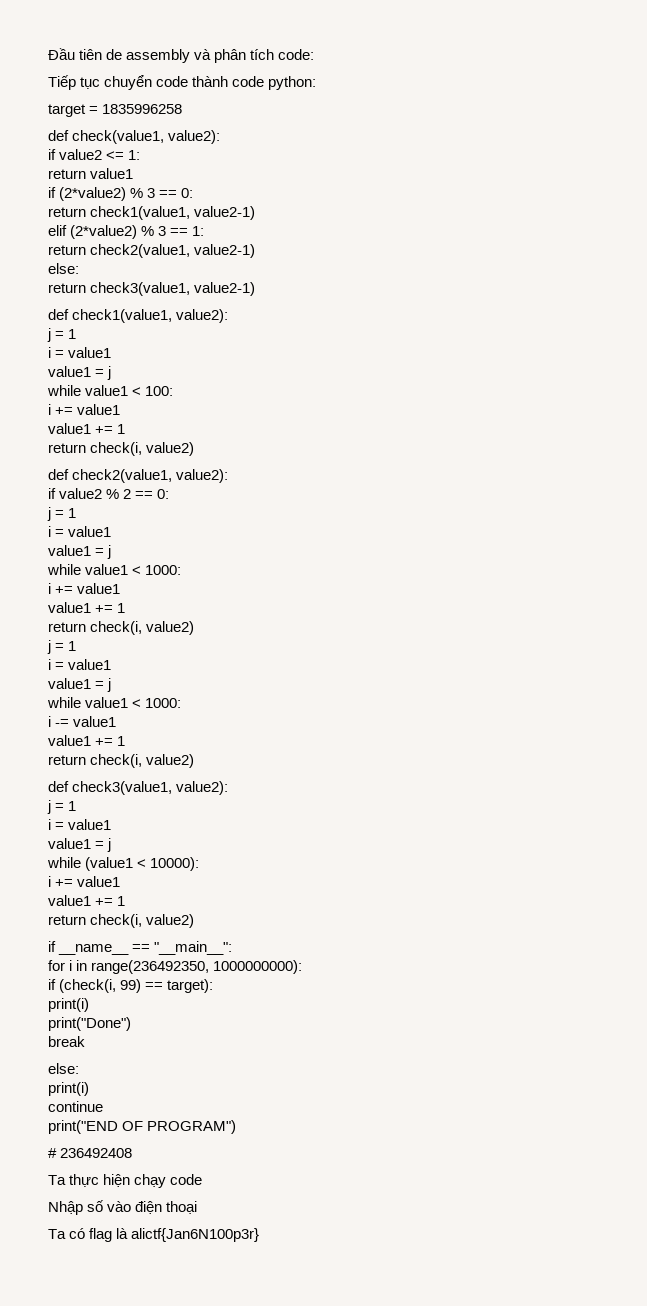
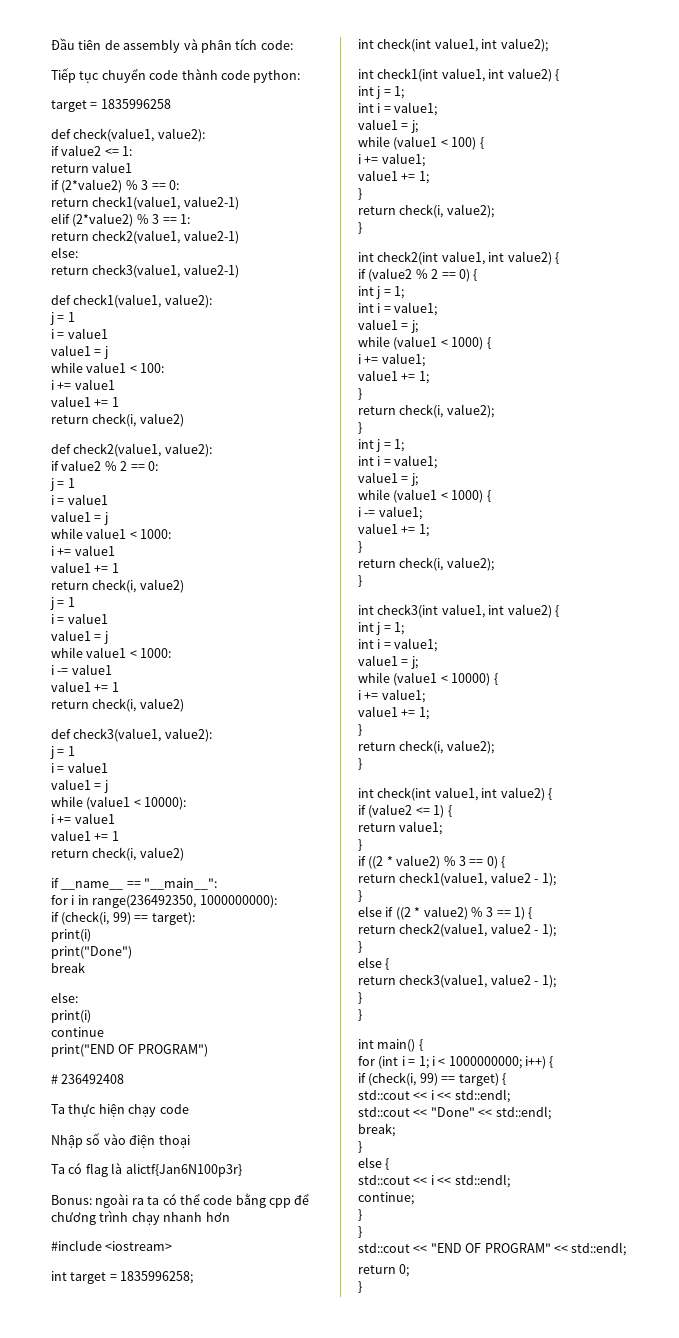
+ Bonus: ngoài ra ta có thể code bằng cpp để chương trình chạy nhanh hơn
+ #include <iostream>
+ int target = 1835996258;
+ int check(int value1, int value2);
+ int check1(int value1, int value2) {
+ int j = 1;
+ int i = value1;
+ value1 = j;
+ while (value1 < 100) {
+ i += value1;
+ value1 += 1;
+ }
+ return check(i, value2);
+ }
+ int check2(int value1, int value2) {
+ if (value2 % 2 == 0) {
+ int j = 1;
+ int i = value1;
+ value1 = j;
+ while (value1 < 1000) {
+ i += value1;
+ value1 += 1;
+ }
+ return check(i, value2);
+ }
+ int j = 1;
+ int i = value1;
+ value1 = j;
+ while (value1 < 1000) {
+ i -= value1;
+ value1 += 1;
+ }
+ return check(i, value2);
+ }
+ int check3(int value1, int value2) {
+ int j = 1;
+ int i = value1;
+ value1 = j;
+ while (value1 < 10000) {
+ i += value1;
+ value1 += 1;
+ }
+ return check(i, value2);
+ }
+ int check(int value1, int value2) {
+ if (value2 <= 1) {
+ return value1;
+ }
+ if ((2 * value2) % 3 == 0) {
+ return check1(value1, value2 - 1);
+ }
+ else if ((2 * value2) % 3 == 1) {
+ return check2(value1, value2 - 1);
+ }
+ else {
+ return check3(value1, value2 - 1);
+ }
+ }
+ int main() {
+ for (int i = 1; i < 1000000000; i++) {
+ if (check(i, 99) == target) {
+ std::cout << i << std::endl;
+ std::cout << "Done" << std::endl;
+ break;
+ }
+ else {
+ std::cout << i << std::endl;
+ continue;
+ }
+ }
+ std::cout << "END OF PROGRAM" << std::endl;
+ return 0;
+ }

